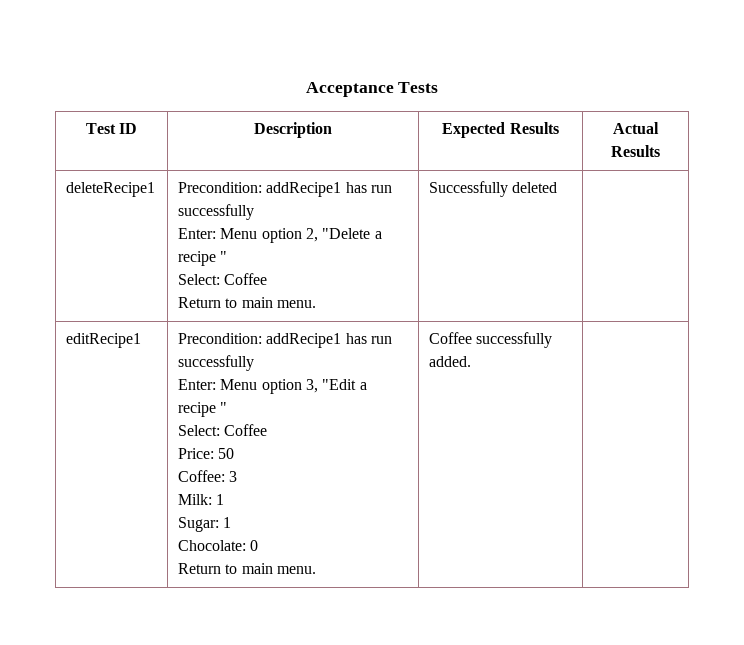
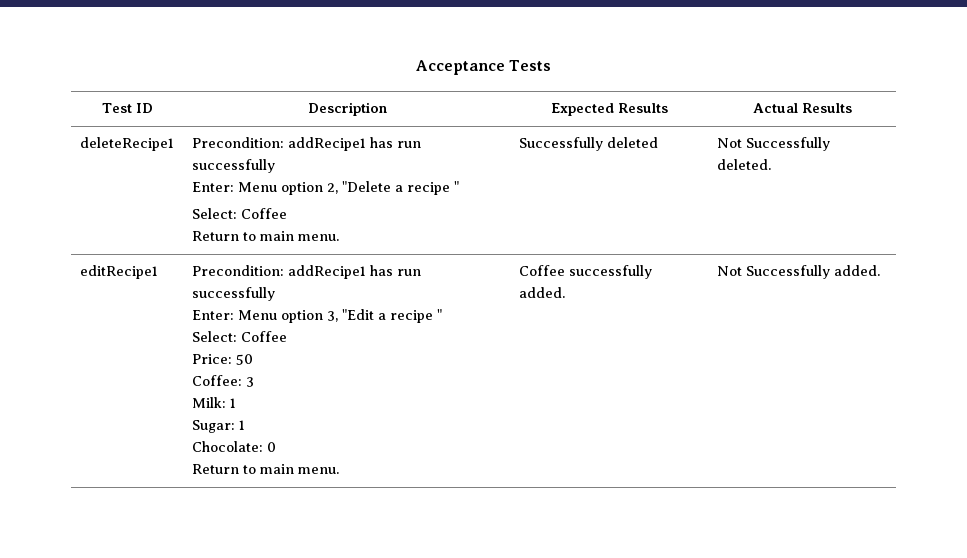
  deleteRecipe1 | Precondition: addRecipe1 has run successfully
  Enter: Menu option 2, "Delete a recipe "
  Select: Coffee
- Return to main menu. | Successfully deleted |
+ Return to main menu. | Successfully deleted | Not Successfully deleted.
  editRecipe1 | Precondition: addRecipe1 has run successfully
  Enter: Menu option 3, "Edit a recipe "
  Select: Coffee
  Price: 50
  Coffee: 3
  Milk: 1
  Sugar: 1
  Chocolate: 0
- Return to main menu. | Coffee successfully added. |
+ Return to main menu. | Coffee successfully added. | Not Successfully added.

